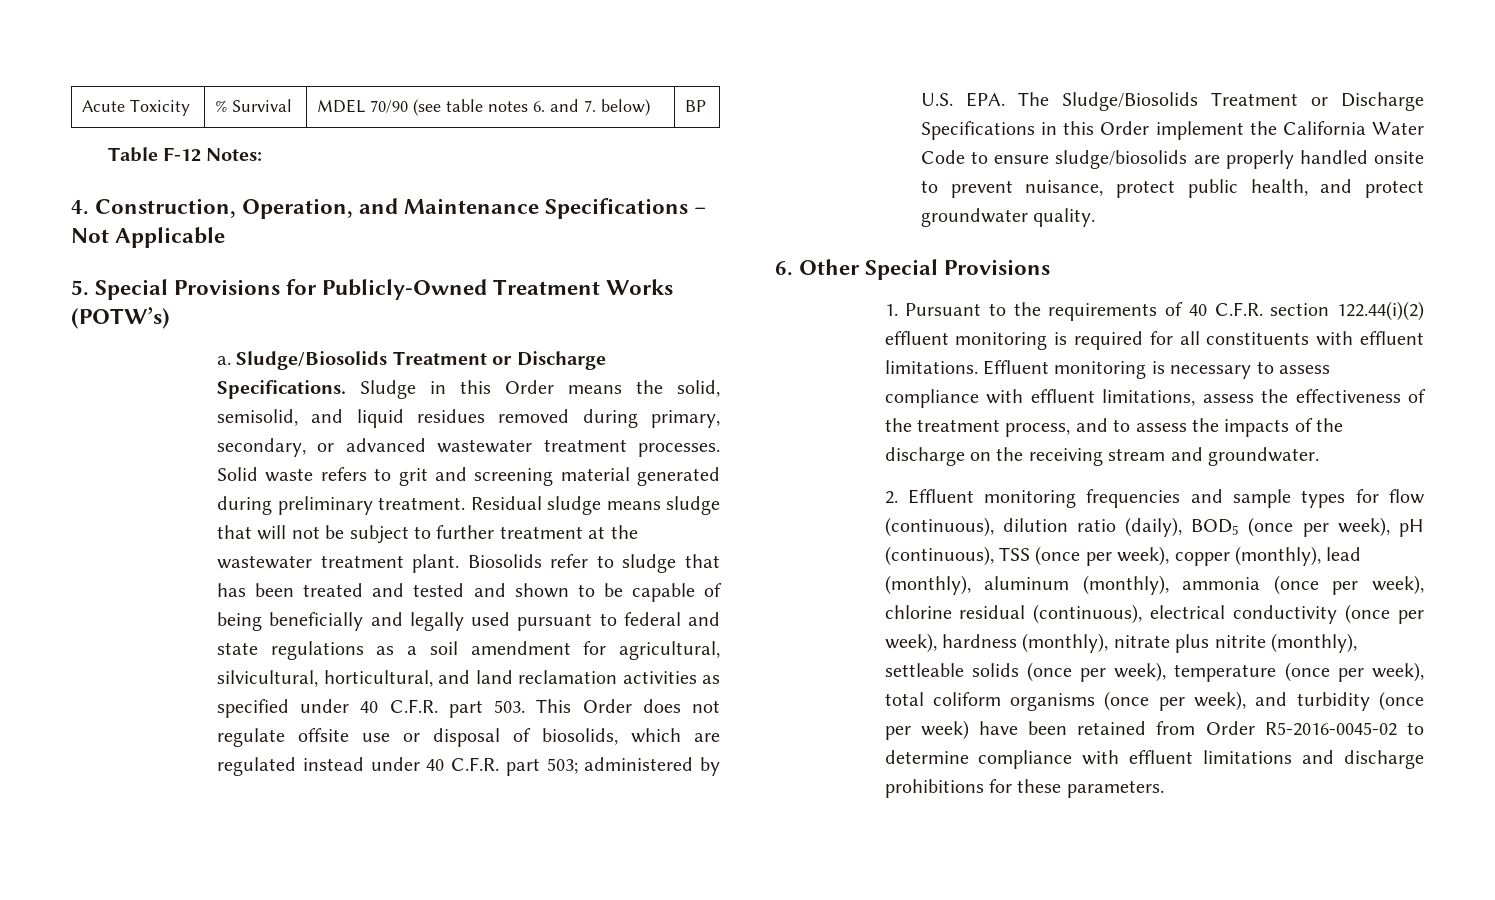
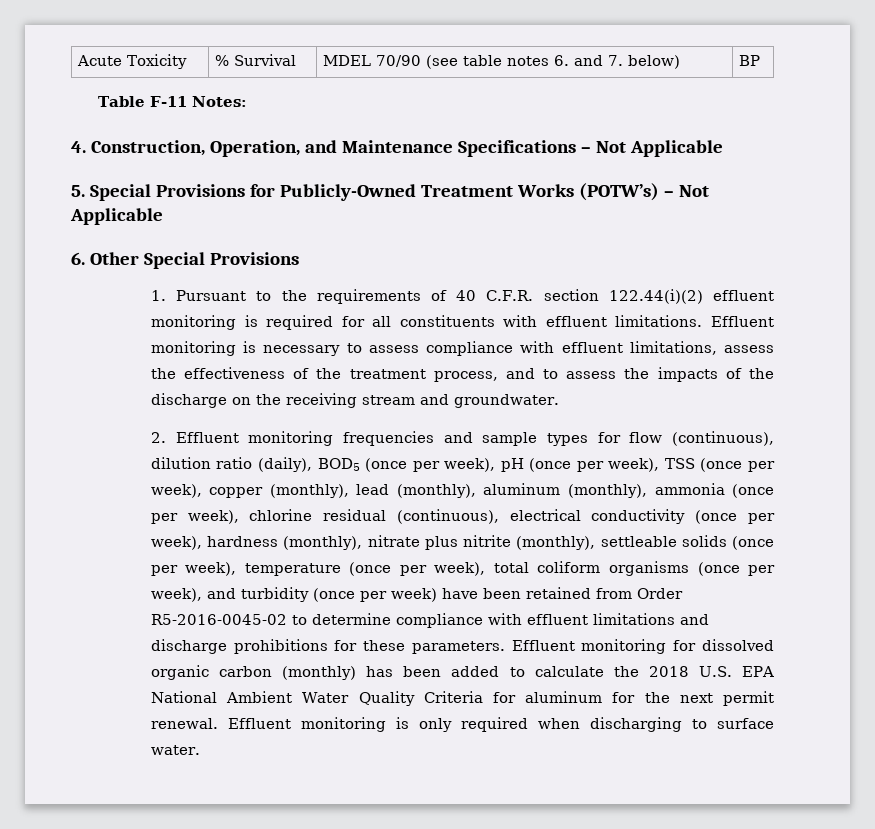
- Table F-12 Notes:
+ Table F-11 Notes:
- 5. Special Provisions for Publicly-Owned Treatment Works (POTW’s)
- a. Sludge/Biosolids Treatment or Discharge Specifications. Sludge in this Order means the solid, semisolid, and liquid residues removed during primary, secondary, or advanced wastewater treatment processes. Solid waste refers to grit and screening material generated during preliminary treatment. Residual sludge means sludge that will not be subject to further treatment at the wastewater treatment plant. Biosolids refer to sludge that has been treated and tested and shown to be capable of being beneficially and legally used pursuant to federal and state regulations as a soil amendment for agricultural, silvicultural, horticultural, and land reclamation activities as specified under 40 C.F.R. part 503. This Order does not regulate offsite use or disposal of biosolids, which are regulated instead under 40 C.F.R. part 503; administered by U.S. EPA. The Sludge/Biosolids Treatment or Discharge Specifications in this Order implement the California Water Code to ensure sludge/biosolids are properly handled onsite to prevent nuisance, protect public health, and protect groundwater quality.
+ 5. Special Provisions for Publicly-Owned Treatment Works (POTW’s) – Not Applicable
- 2. Effluent monitoring frequencies and sample types for flow (continuous), dilution ratio (daily), BOD5 (once per week), pH (continuous), TSS (once per week), copper (monthly), lead (monthly), aluminum (monthly), ammonia (once per week), chlorine residual (continuous), electrical conductivity (once per week), hardness (monthly), nitrate plus nitrite (monthly), settleable solids (once per week), temperature (once per week), total coliform organisms (once per week), and turbidity (once per week) have been retained from Order R5-2016-0045-02 to determine compliance with effluent limitations and discharge prohibitions for these parameters.
+ 2. Effluent monitoring frequencies and sample types for flow (continuous), dilution ratio (daily), BOD5 (once per week), pH (once per week), TSS (once per week), copper (monthly), lead (monthly), aluminum (monthly), ammonia (once per week), chlorine residual (continuous), electrical conductivity (once per week), hardness (monthly), nitrate plus nitrite (monthly), settleable solids (once per week), temperature (once per week), total coliform organisms (once per week), and turbidity (once per week) have been retained from Order R5-2016-0045-02 to determine compliance with effluent limitations and discharge prohibitions for these parameters.
+ Effluent monitoring for dissolved organic carbon (monthly) has been added to calculate the 2018 U.S. EPA National Ambient Water Quality Criteria for aluminum for the next permit renewal. Effluent monitoring is only required when discharging to surface water.

